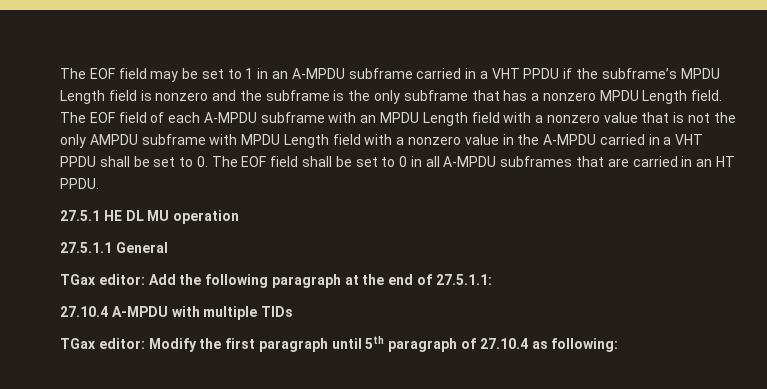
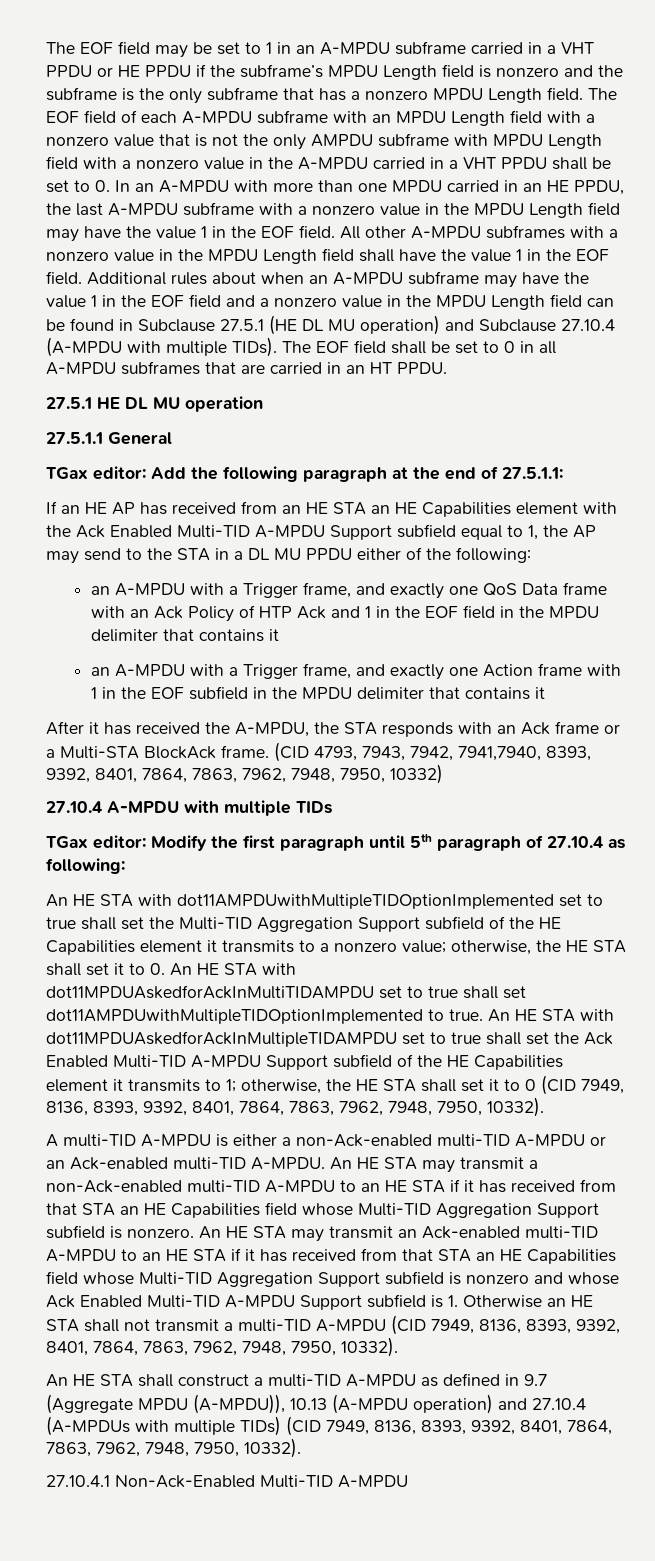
- The EOF field may be set to 1 in an A-MPDU subframe carried in a VHT PPDU if the subframe’s MPDU Length field is nonzero and the subframe is the only subframe that has a nonzero MPDU Length field.
+ The EOF field may be set to 1 in an A-MPDU subframe carried in a VHT PPDU or HE PPDU if the subframe’s MPDU Length field is nonzero and the subframe is the only subframe that has a nonzero MPDU Length field.
- The EOF field of each A-MPDU subframe with an MPDU Length field with a nonzero value that is not the only AMPDU subframe with MPDU Length field with a nonzero value in the A-MPDU carried in a VHT PPDU shall be set to 0. The EOF field shall be set to 0 in all A-MPDU subframes that are carried in an HT PPDU.
+ The EOF field of each A-MPDU subframe with an MPDU Length field with a nonzero value that is not the only AMPDU subframe with MPDU Length field with a nonzero value in the A-MPDU carried in a VHT PPDU shall be set to 0. In an A-MPDU with more than one MPDU carried in an HE PPDU, the last A-MPDU subframe with a nonzero value in the MPDU Length field may have the value 1 in the EOF field. All other A-MPDU subframes with a nonzero value in the MPDU Length field shall have the value 1 in the EOF field. Additional rules about when an A-MPDU subframe may have the value 1 in the EOF field and a nonzero value in the MPDU Length field can be found in Subclause 27.5.1 (HE DL MU operation) and Subclause 27.10.4 (A-MPDU with multiple TIDs). The EOF field shall be set to 0 in all A-MPDU subframes that are carried in an HT PPDU.
+ If an HE AP has received from an HE STA an HE Capabilities element with the Ack Enabled Multi-TID A-MPDU Support subfield equal to 1, the AP may send to the STA in a DL MU PPDU either of the following:
+ an A-MPDU with a Trigger frame, and exactly one QoS Data frame with an Ack Policy of HTP Ack and 1 in the EOF field in the MPDU delimiter that contains it
+ an A-MPDU with a Trigger frame, and exactly one Action frame with 1 in the EOF subfield in the MPDU delimiter that contains it
+ After it has received the A-MPDU, the STA responds with an Ack frame or a Multi-STA BlockAck frame. (CID 4793, 7943, 7942, 7941,7940, 8393, 9392, 8401, 7864, 7863, 7962, 7948, 7950, 10332)
+ An HE STA with dot11AMPDUwithMultipleTIDOptionImplemented set to true shall set the Multi-TID Aggregation Support subfield of the HE Capabilities element it transmits to a nonzero value; otherwise, the HE STA shall set it to 0. An HE STA with dot11MPDUAskedforAckInMultiTIDAMPDU set to true shall set dot11AMPDUwithMultipleTIDOptionImplemented to true. An HE STA with dot11MPDUAskedforAckInMultipleTIDAMPDU set to true shall set the Ack Enabled Multi-TID A-MPDU Support subfield of the HE Capabilities element it transmits to 1; otherwise, the HE STA shall set it to 0 (CID 7949, 8136, 8393, 9392, 8401, 7864, 7863, 7962, 7948, 7950, 10332).
+ A multi-TID A-MPDU is either a non-Ack-enabled multi-TID A-MPDU or an Ack-enabled multi-TID A-MPDU. An HE STA may transmit a non-Ack-enabled multi-TID A-MPDU to an HE STA if it has received from that STA an HE Capabilities field whose Multi-TID Aggregation Support subfield is nonzero. An HE STA may transmit an Ack-enabled multi-TID A-MPDU to an HE STA if it has received from that STA an HE Capabilities field whose Multi-TID Aggregation Support subfield is nonzero and whose Ack Enabled Multi-TID A-MPDU Support subfield is 1. Otherwise an HE STA shall not transmit a multi-TID A-MPDU (CID 7949, 8136, 8393, 9392, 8401, 7864, 7863, 7962, 7948, 7950, 10332).
+ An HE STA shall construct a multi-TID A-MPDU as defined in 9.7 (Aggregate MPDU (A-MPDU)), 10.13 (A-MPDU operation) and 27.10.4 (A-MPDUs with multiple TIDs) (CID 7949, 8136, 8393, 9392, 8401, 7864, 7863, 7962, 7948, 7950, 10332).
+ 27.10.4.1 Non-Ack-Enabled Multi-TID A-MPDU

